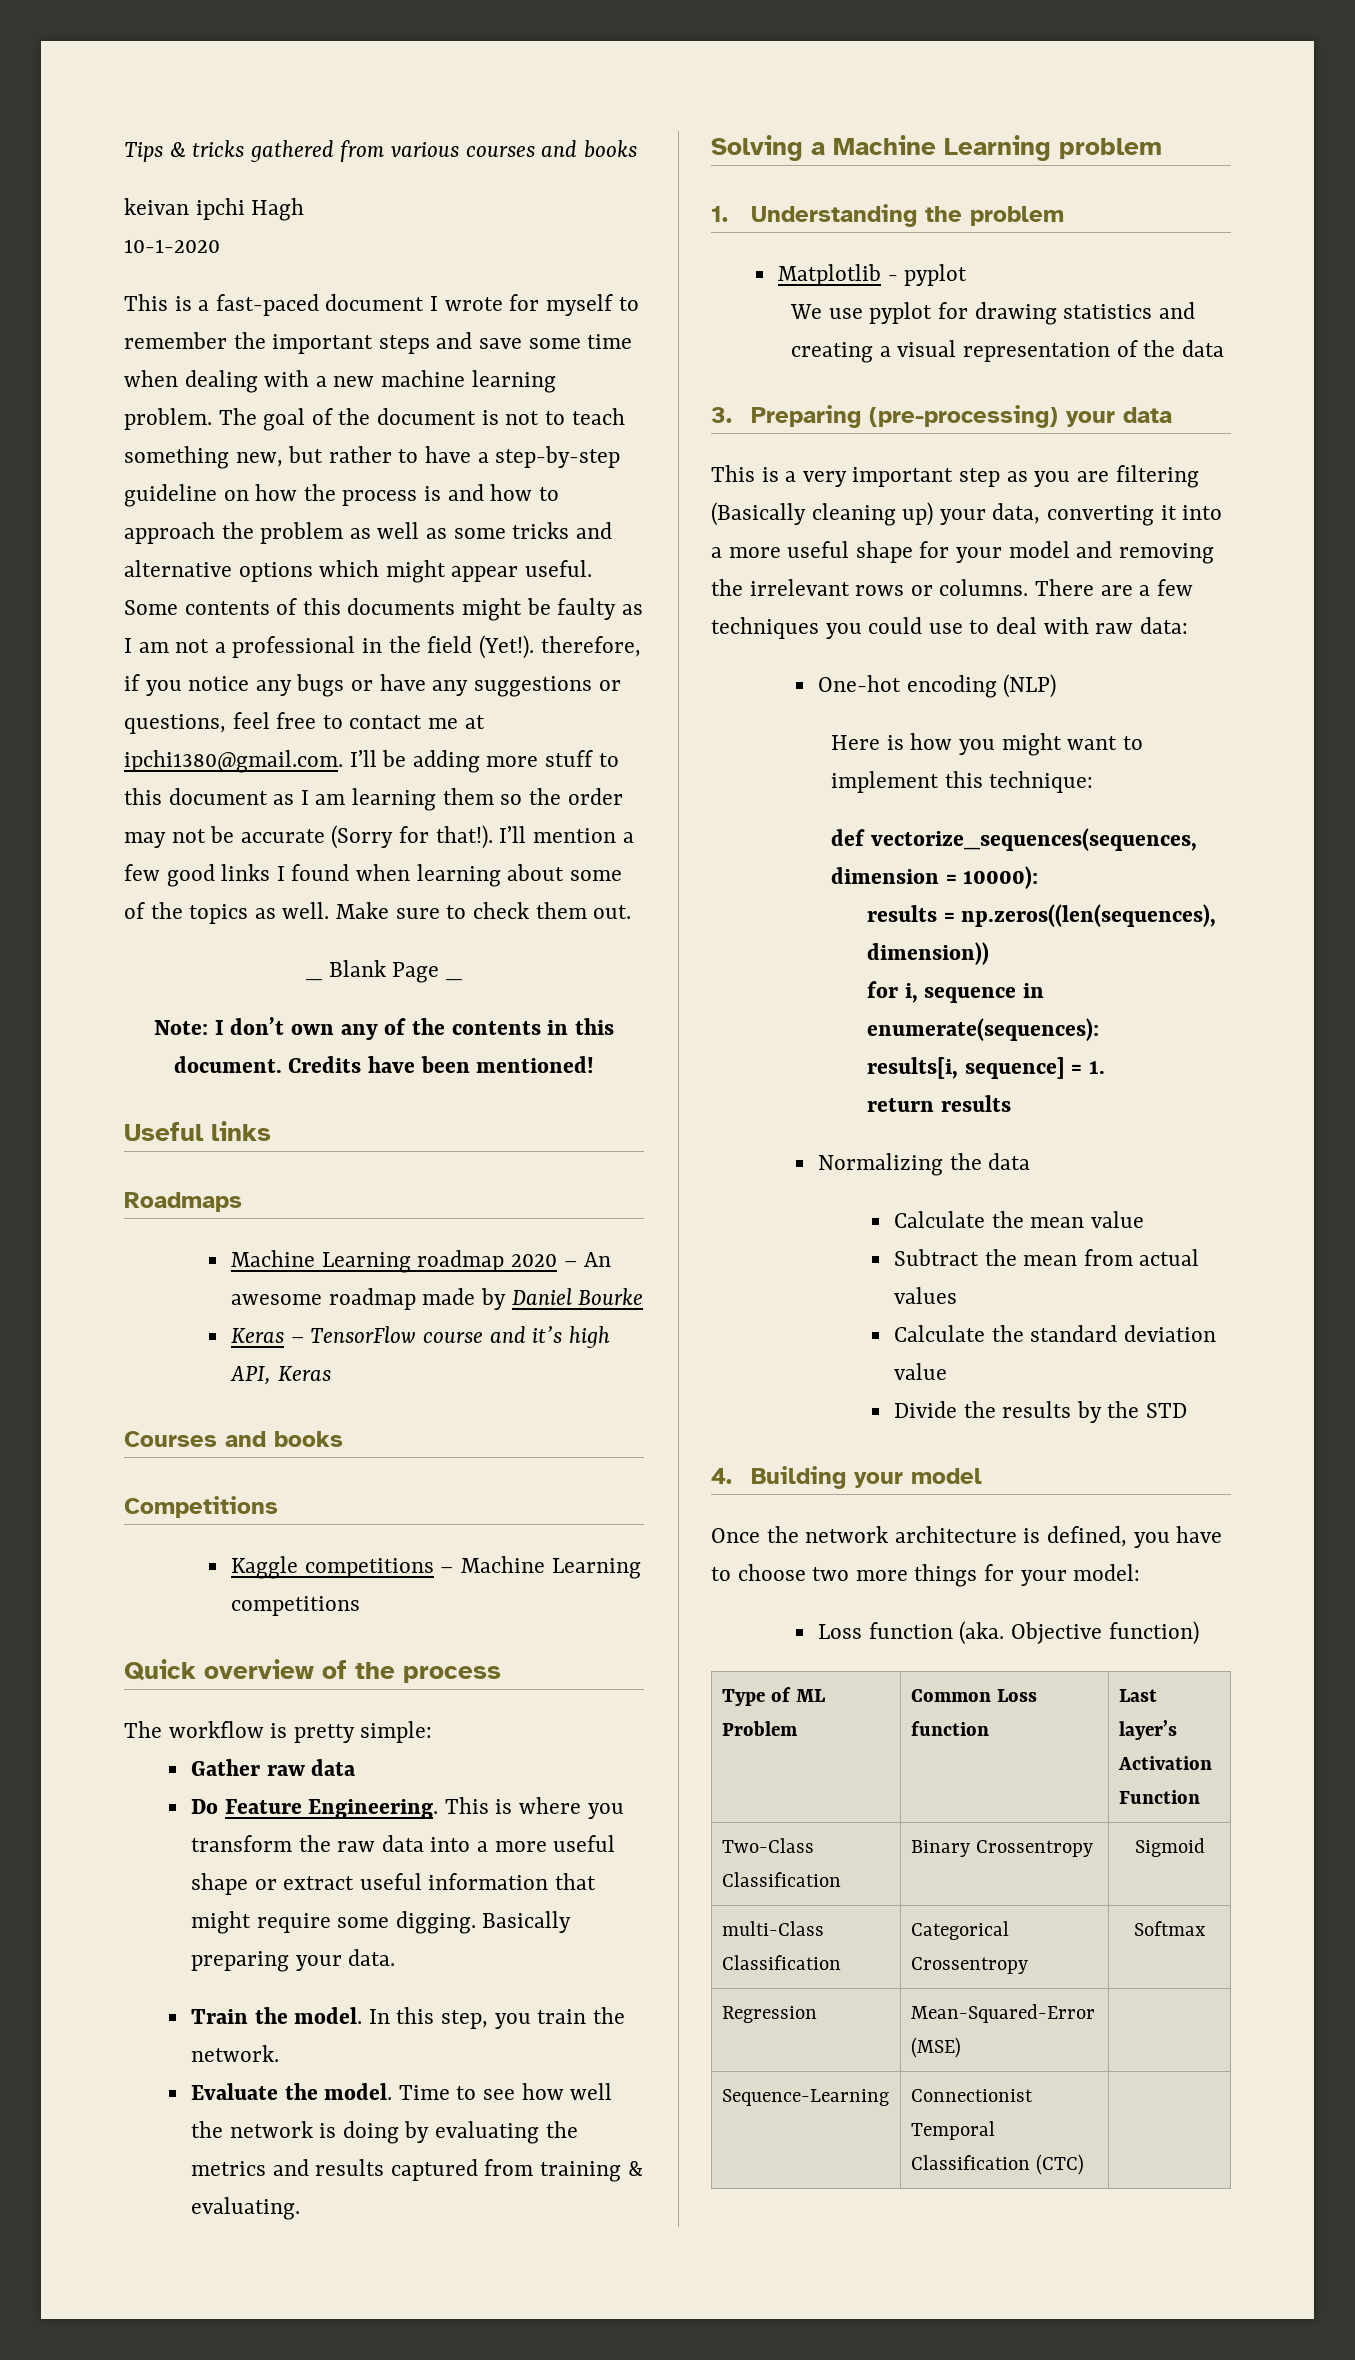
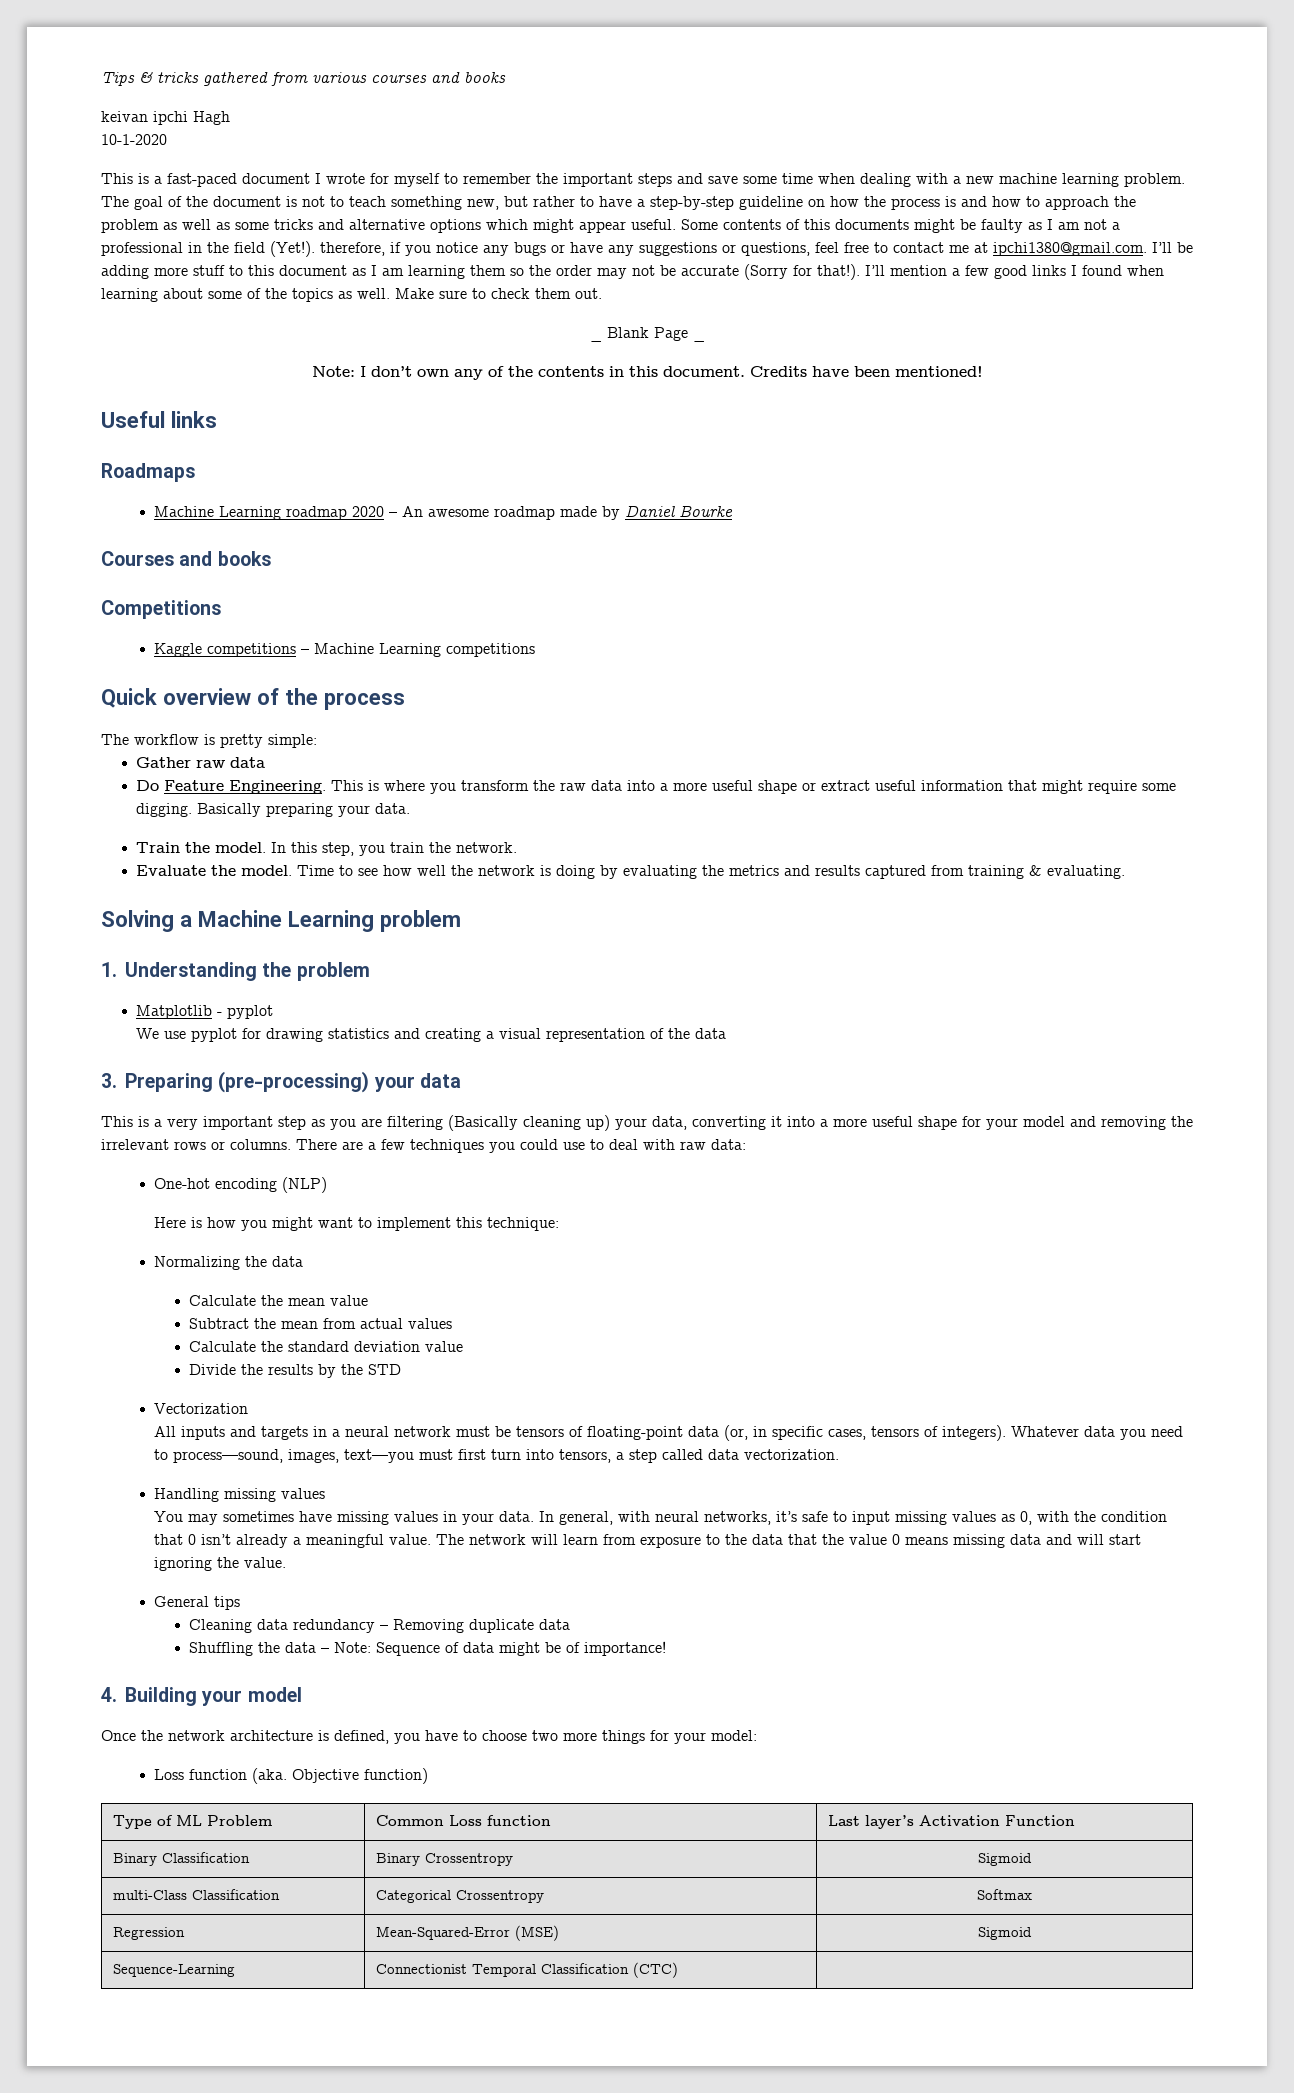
- Keras – TensorFlow course and it’s high API, Keras
- def vectorize_sequences(sequences, dimension = 10000):
- results = np.zeros((len(sequences), dimension))
- for i, sequence in enumerate(sequences):
- results[i, sequence] = 1.
- return results
+ Vectorization
+ All inputs and targets in a neural network must be tensors of floating-point data (or, in specific cases, tensors of integers). Whatever data you need to process—sound, images, text—you must first turn into tensors, a step called data vectorization.
+ Handling missing values
+ You may sometimes have missing values in your data. In general, with neural networks, it’s safe to input missing values as 0, with the condition that 0 isn’t already a meaningful value. The network will learn from exposure to the data that the value 0 means missing data and will start ignoring the value.
+ General tips
+ Cleaning data redundancy – Removing duplicate data
+ Shuffling the data – Note: Sequence of data might be of importance!
- Two-Class Classification | Binary Crossentropy | Sigmoid
+ Binary Classification | Binary Crossentropy | Sigmoid
- Regression | Mean-Squared-Error (MSE) |
+ Regression | Mean-Squared-Error (MSE) | Sigmoid

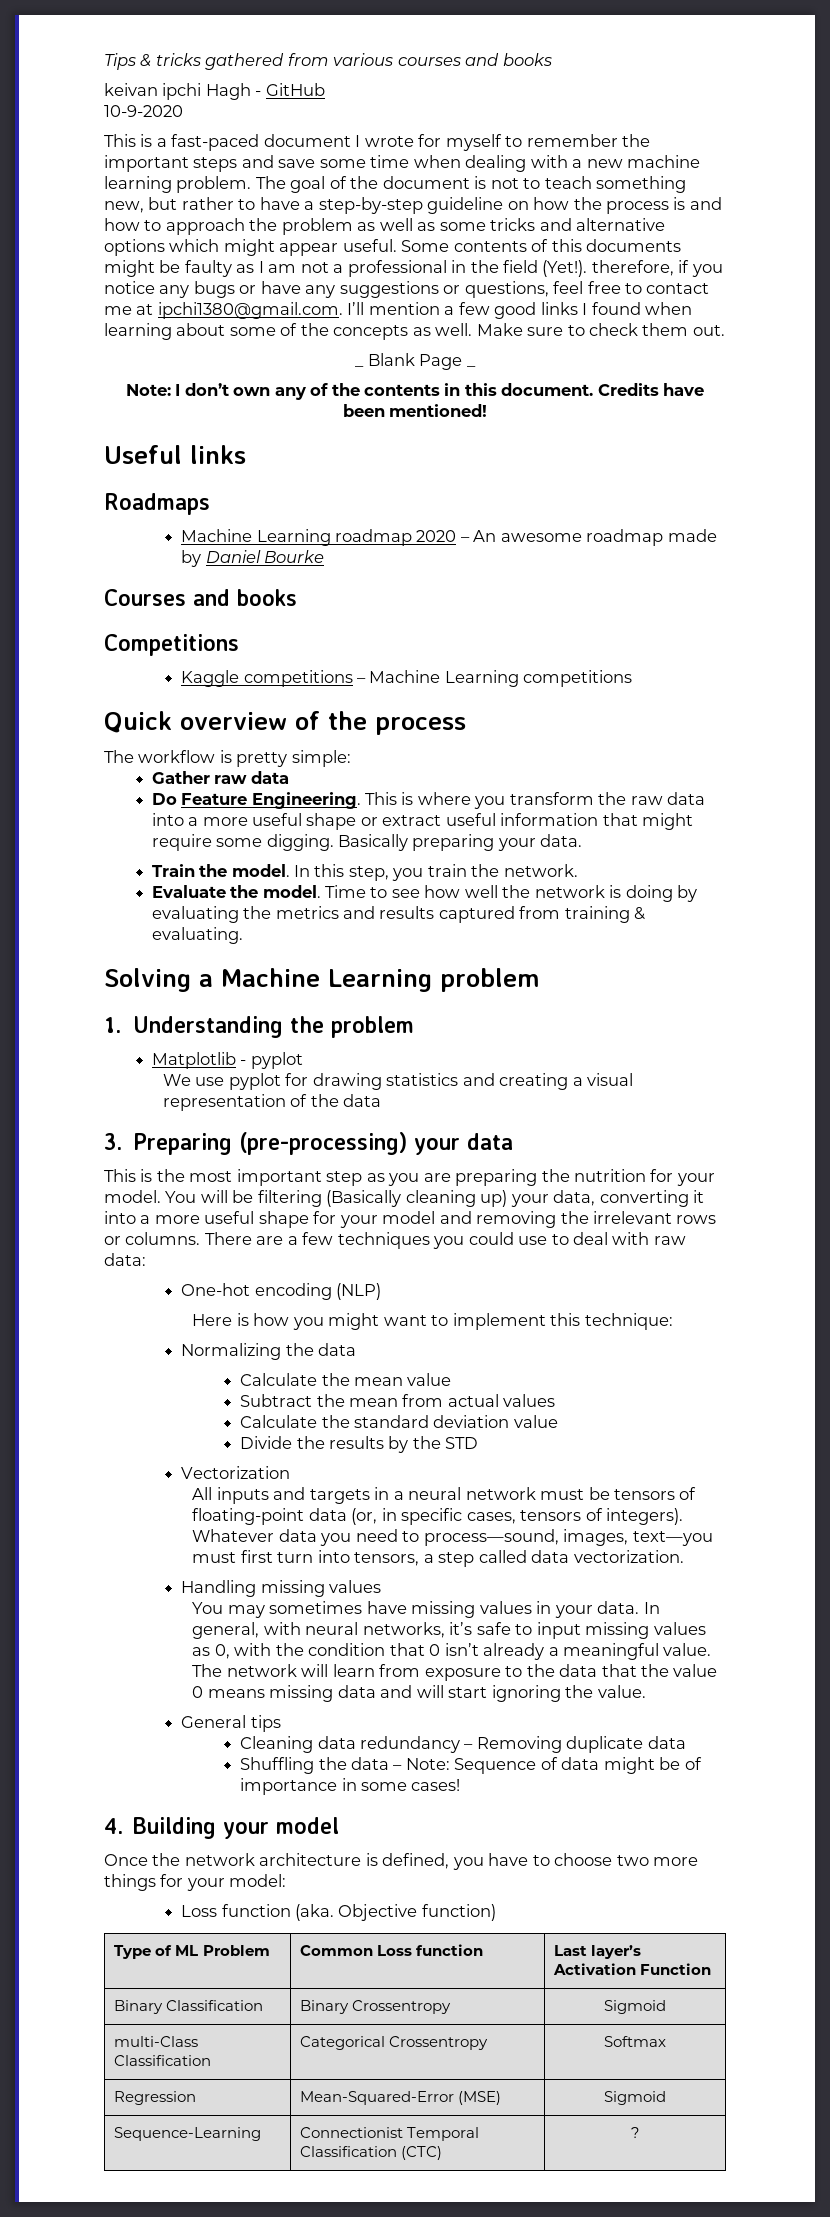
- keivan ipchi Hagh
- 10-1-2020
+ keivan ipchi Hagh - GitHub
+ 10-9-2020
- Some contents of this documents might be faulty as I am not a professional in the field (Yet!). therefore, if you notice any bugs or have any suggestions or questions, feel free to contact me at ipchi1380@gmail.com. I’ll be adding more stuff to this document as I am learning them so the order may not be accurate (Sorry for that!). I’ll mention a few good links I found when learning about some of the topics as well.
+ Some contents of this documents might be faulty as I am not a professional in the field (Yet!). therefore, if you notice any bugs or have any suggestions or questions, feel free to contact me at ipchi1380@gmail.com. I’ll mention a few good links I found when learning about some of the concepts as well.
- This is a very important step as you are filtering (Basically cleaning up) your data, converting it into a more useful shape for your model and removing the irrelevant rows or columns.
+ This is the most important step as you are preparing the nutrition for your model. You will be filtering (Basically cleaning up) your data, converting it into a more useful shape for your model and removing the irrelevant rows or columns.
- Shuffling the data – Note: Sequence of data might be of importance!
+ Shuffling the data – Note: Sequence of data might be of importance in some cases!
- Sequence-Learning | Connectionist Temporal Classification (CTC) |
+ Sequence-Learning | Connectionist Temporal Classification (CTC) | ?

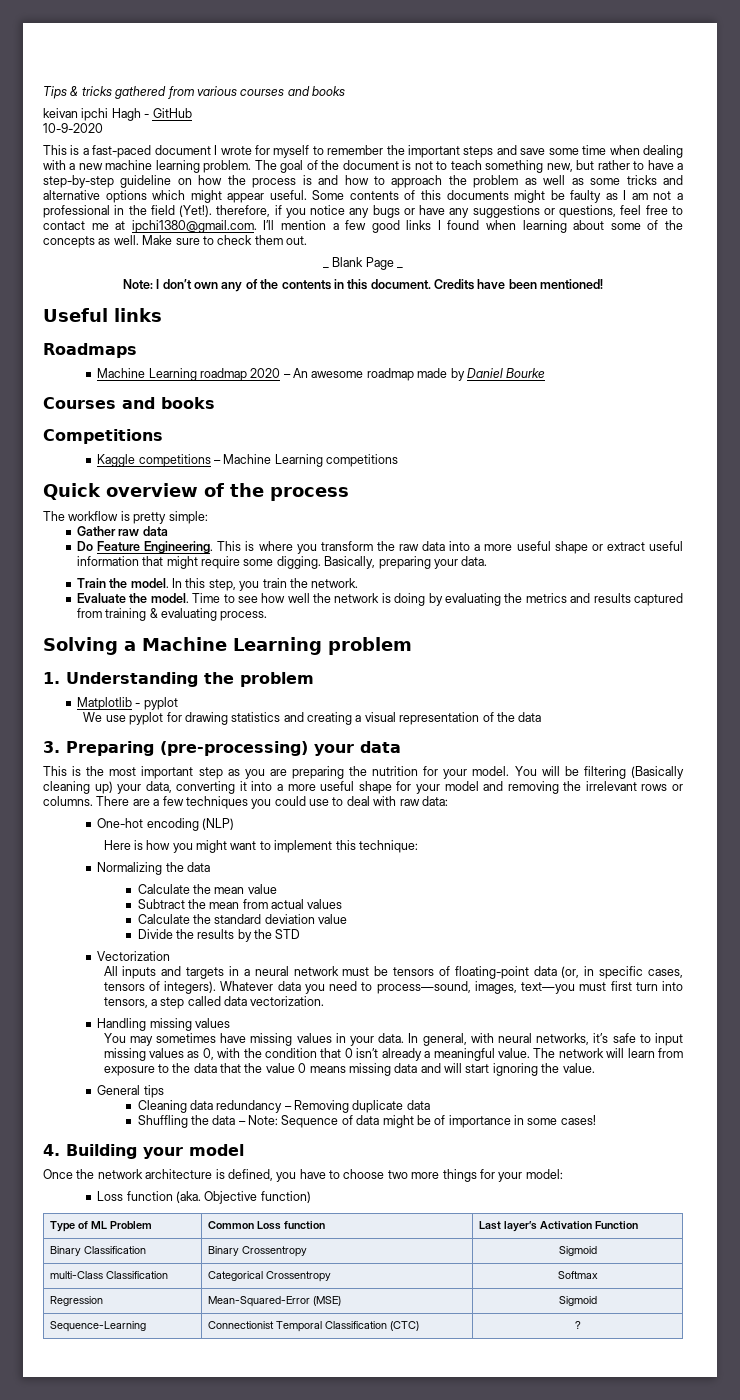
- Basically preparing your data.
+ Basically, preparing your data.
- Time to see how well the network is doing by evaluating the metrics and results captured from training & evaluating.
+ Time to see how well the network is doing by evaluating the metrics and results captured from training & evaluating process.

